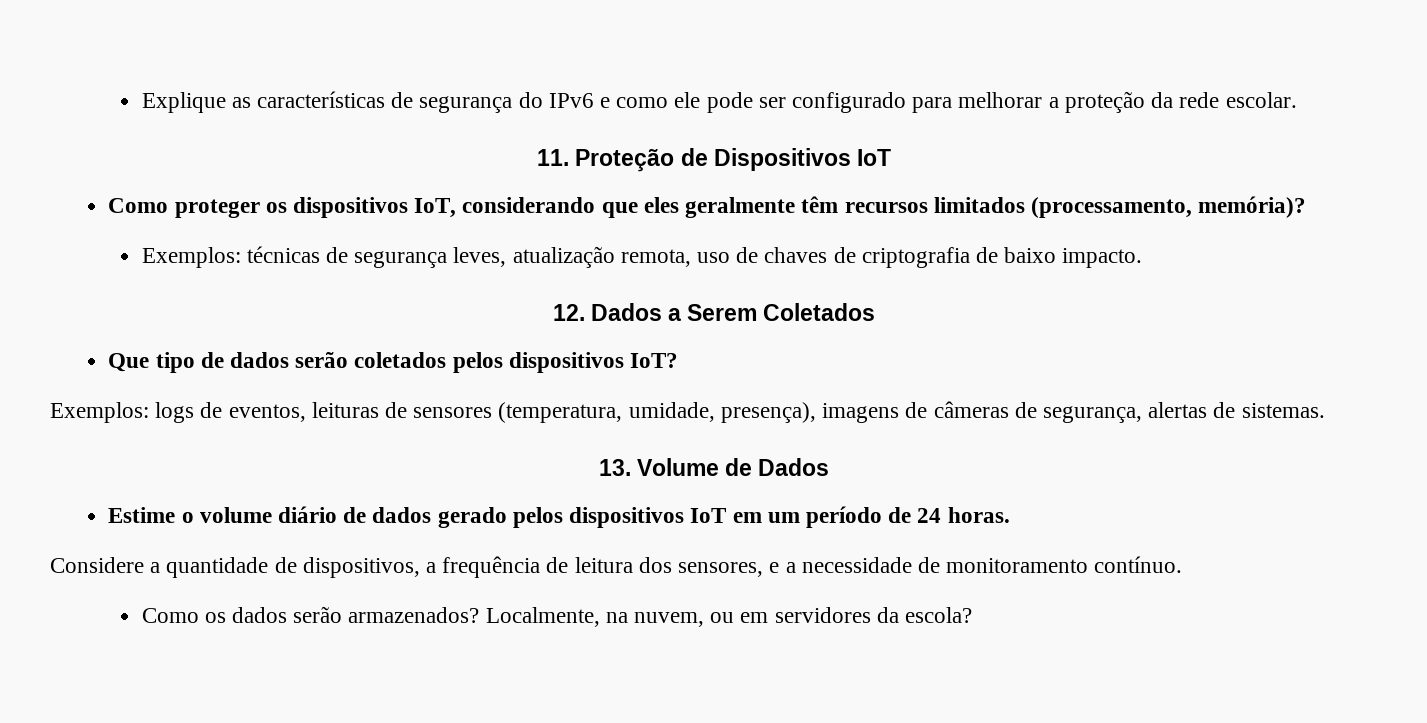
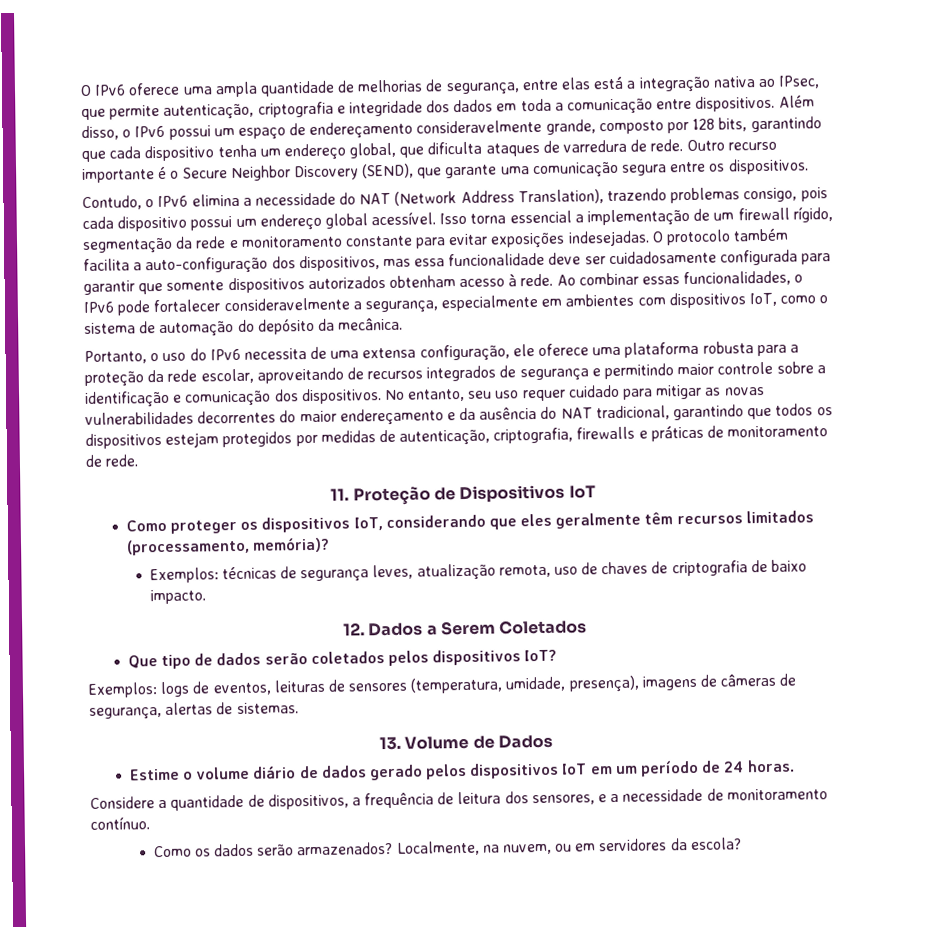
- Explique as características de segurança do IPv6 e como ele pode ser configurado para melhorar a proteção da rede escolar.
+ O IPv6 oferece uma ampla quantidade de melhorias de segurança, entre elas está a integração nativa ao IPsec, que permite autenticação, criptografia e integridade dos dados em toda a comunicação entre dispositivos. Além disso, o IPv6 possui um espaço de endereçamento consideravelmente grande, composto por 128 bits, garantindo que cada dispositivo tenha um endereço global, que dificulta ataques de varredura de rede. Outro recurso importante é o Secure Neighbor Discovery (SEND), que garante uma comunicação segura entre os dispositivos.
+ Contudo, o IPv6 elimina a necessidade do NAT (Network Address Translation), trazendo problemas consigo, pois cada dispositivo possui um endereço global acessível. Isso torna essencial a implementação de um firewall rígido, segmentação da rede e monitoramento constante para evitar exposições indesejadas. O protocolo também facilita a auto-configuração dos dispositivos, mas essa funcionalidade deve ser cuidadosamente configurada para garantir que somente dispositivos autorizados obtenham acesso à rede. Ao combinar essas funcionalidades, o IPv6 pode fortalecer consideravelmente a segurança, especialmente em ambientes com dispositivos IoT, como o sistema de automação do depósito da mecânica.
+ Portanto, o uso do IPv6 necessita de uma extensa configuração, ele oferece uma plataforma robusta para a proteção da rede escolar, aproveitando de recursos integrados de segurança e permitindo maior controle sobre a identificação e comunicação dos dispositivos. No entanto, seu uso requer cuidado para mitigar as novas vulnerabilidades decorrentes do maior endereçamento e da ausência do NAT tradicional, garantindo que todos os dispositivos estejam protegidos por medidas de autenticação, criptografia, firewalls e práticas de monitoramento de rede.

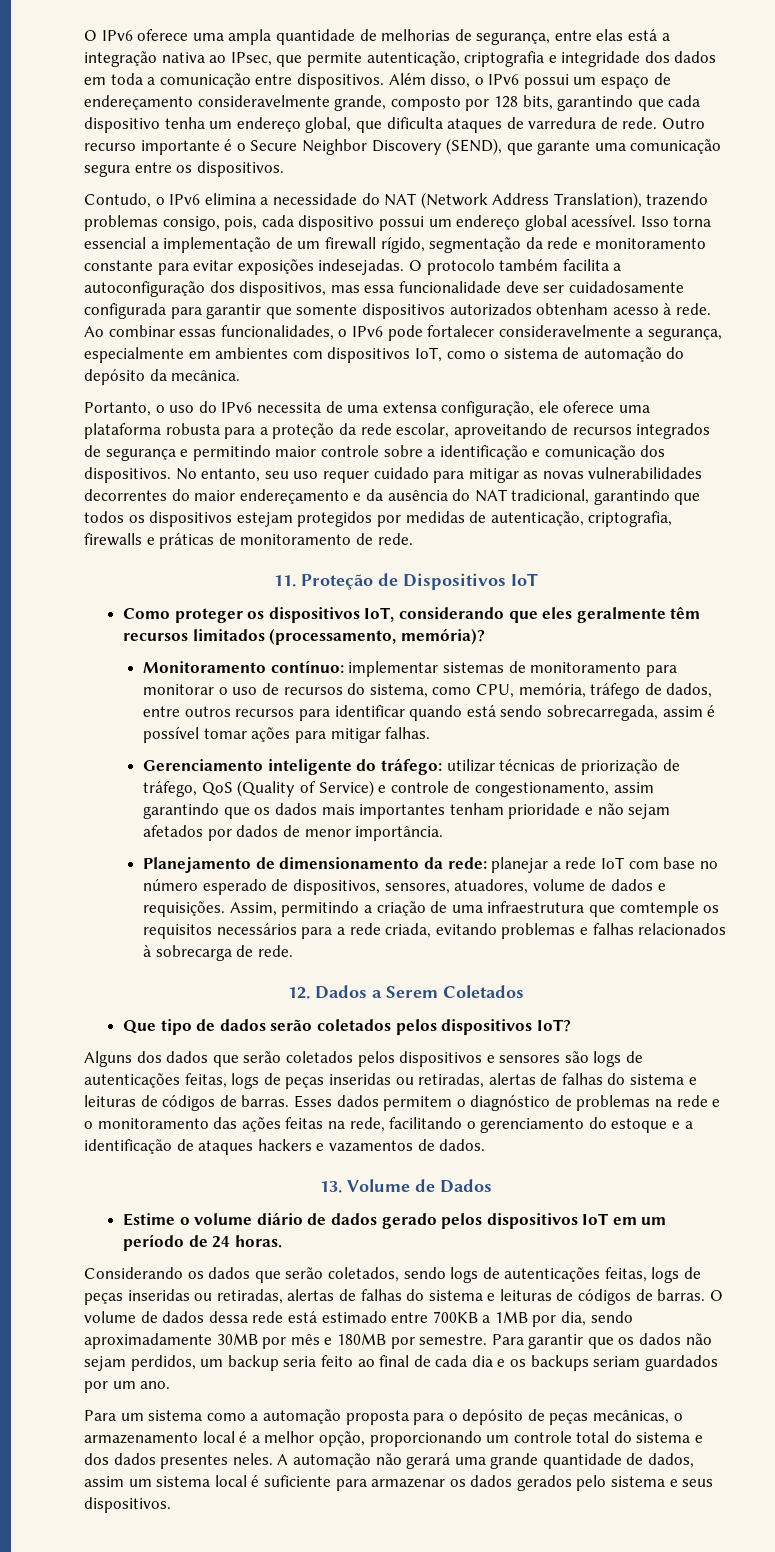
- Contudo, o IPv6 elimina a necessidade do NAT (Network Address Translation), trazendo problemas consigo, pois cada dispositivo possui um endereço global acessível.
+ Contudo, o IPv6 elimina a necessidade do NAT (Network Address Translation), trazendo problemas consigo, pois, cada dispositivo possui um endereço global acessível.
- O protocolo também facilita a auto-configuração dos dispositivos, mas essa funcionalidade deve ser cuidadosamente configurada para garantir que somente dispositivos autorizados obtenham acesso à rede.
+ O protocolo também facilita a autoconfiguração dos dispositivos, mas essa funcionalidade deve ser cuidadosamente configurada para garantir que somente dispositivos autorizados obtenham acesso à rede.
- Exemplos: técnicas de segurança leves, atualização remota, uso de chaves de criptografia de baixo impacto.
+ Monitoramento contínuo: implementar sistemas de monitoramento para monitorar o uso de recursos do sistema, como CPU, memória, tráfego de dados, entre outros recursos para identificar quando está sendo sobrecarregada, assim é possível tomar ações para mitigar falhas.
+ Gerenciamento inteligente do tráfego: utilizar técnicas de priorização de tráfego, QoS (Quality of Service) e controle de congestionamento, assim garantindo que os dados mais importantes tenham prioridade e não sejam afetados por dados de menor importância.
+ Planejamento de dimensionamento da rede: planejar a rede IoT com base no número esperado de dispositivos, sensores, atuadores, volume de dados e requisições. Assim, permitindo a criação de uma infraestrutura que comtemple os requisitos necessários para a rede criada, evitando problemas e falhas relacionados à sobrecarga de rede.
- Exemplos: logs de eventos, leituras de sensores (temperatura, umidade, presença), imagens de câmeras de segurança, alertas de sistemas.
+ Alguns dos dados que serão coletados pelos dispositivos e sensores são logs de autenticações feitas, logs de peças inseridas ou retiradas, alertas de falhas do sistema e leituras de códigos de barras. Esses dados permitem o diagnóstico de problemas na rede e o monitoramento das ações feitas na rede, facilitando o gerenciamento do estoque e a identificação de ataques hackers e vazamentos de dados.
- Considere a quantidade de dispositivos, a frequência de leitura dos sensores, e a necessidade de monitoramento contínuo.
- Como os dados serão armazenados? Localmente, na nuvem, ou em servidores da escola?
+ Considerando os dados que serão coletados, sendo logs de autenticações feitas, logs de peças inseridas ou retiradas, alertas de falhas do sistema e leituras de códigos de barras. O volume de dados dessa rede está estimado entre 700KB a 1MB por dia, sendo aproximadamente 30MB por mês e 180MB por semestre. Para garantir que os dados não sejam perdidos, um backup seria feito ao final de cada dia e os backups seriam guardados por um ano.
+ Para um sistema como a automação proposta para o depósito de peças mecânicas, o armazenamento local é a melhor opção, proporcionando um controle total do sistema e dos dados presentes neles. A automação não gerará uma grande quantidade de dados, assim um sistema local é suficiente para armazenar os dados gerados pelo sistema e seus dispositivos.

